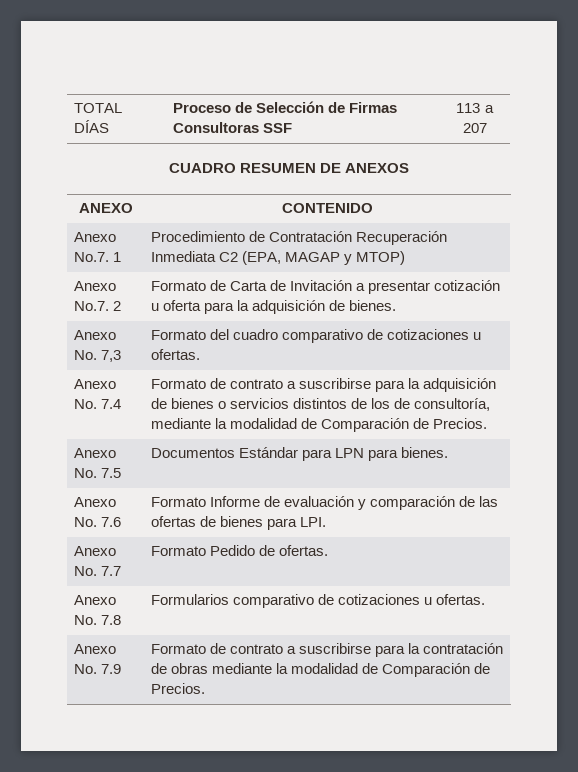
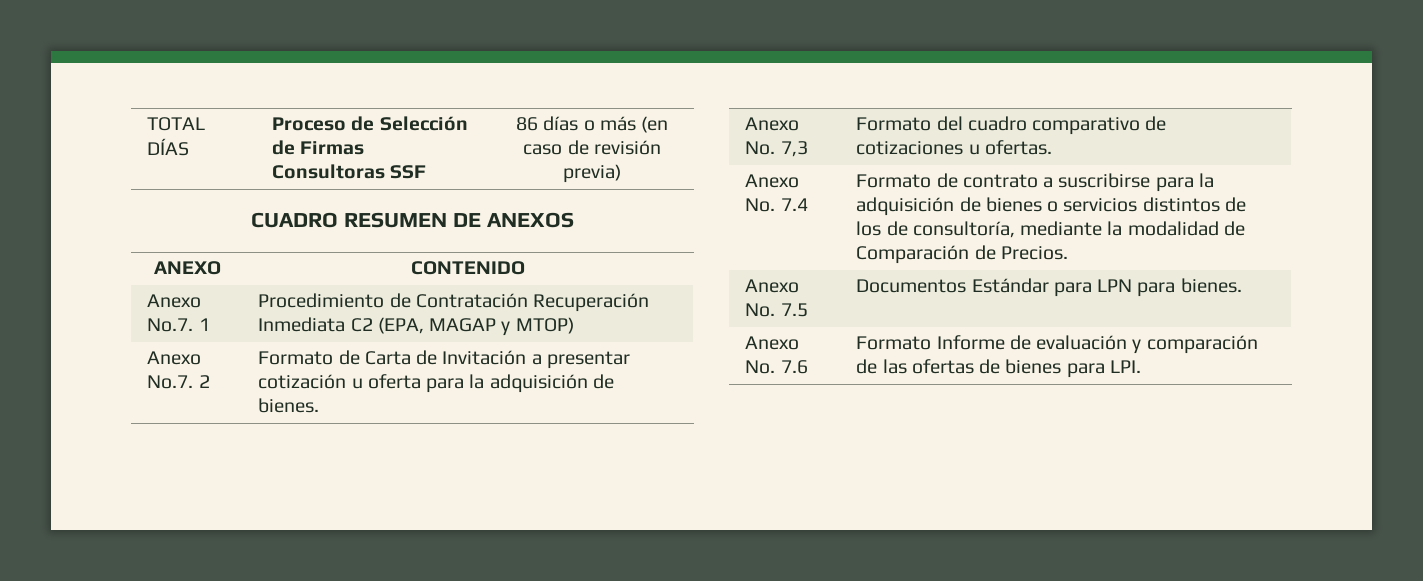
- TOTAL DÍAS | Proceso de Selección de Firmas Consultoras SSF | 113 a 207
+ TOTAL DÍAS | Proceso de Selección de Firmas Consultoras SSF | 86 días o más (en caso de revisión previa)
- Anexo No. 7.7 | Formato Pedido de ofertas.
- Anexo No. 7.8 | Formularios comparativo de cotizaciones u ofertas.
- Anexo No. 7.9 | Formato de contrato a suscribirse para la contratación de obras mediante la modalidad de Comparación de Precios.

